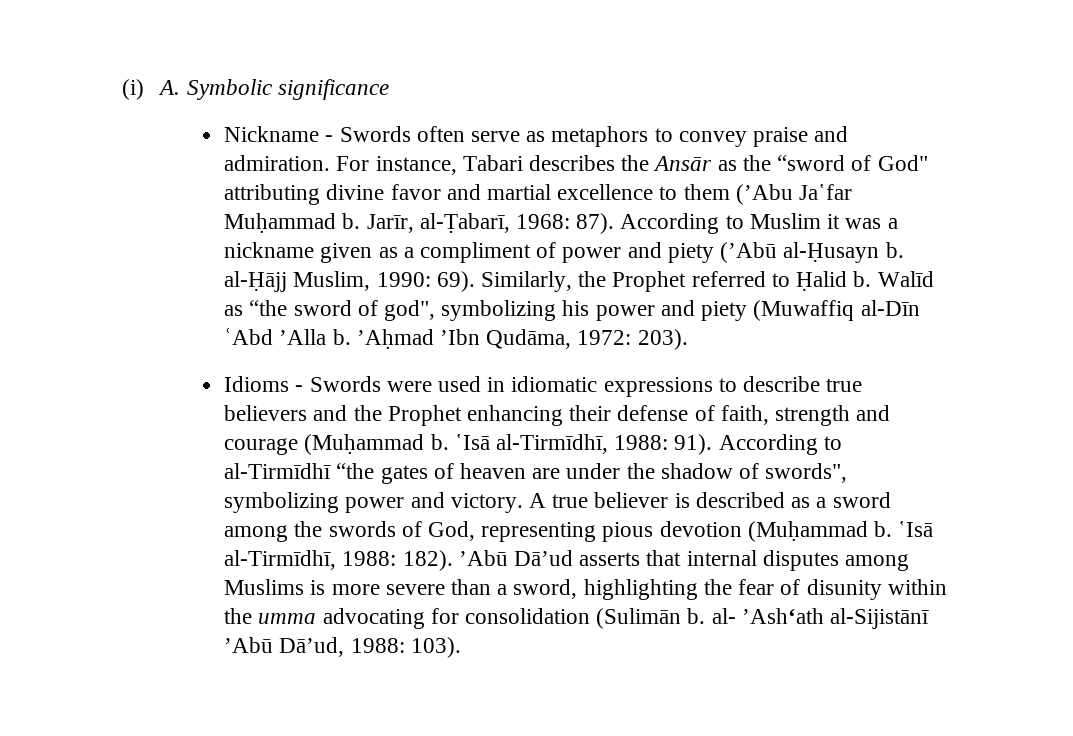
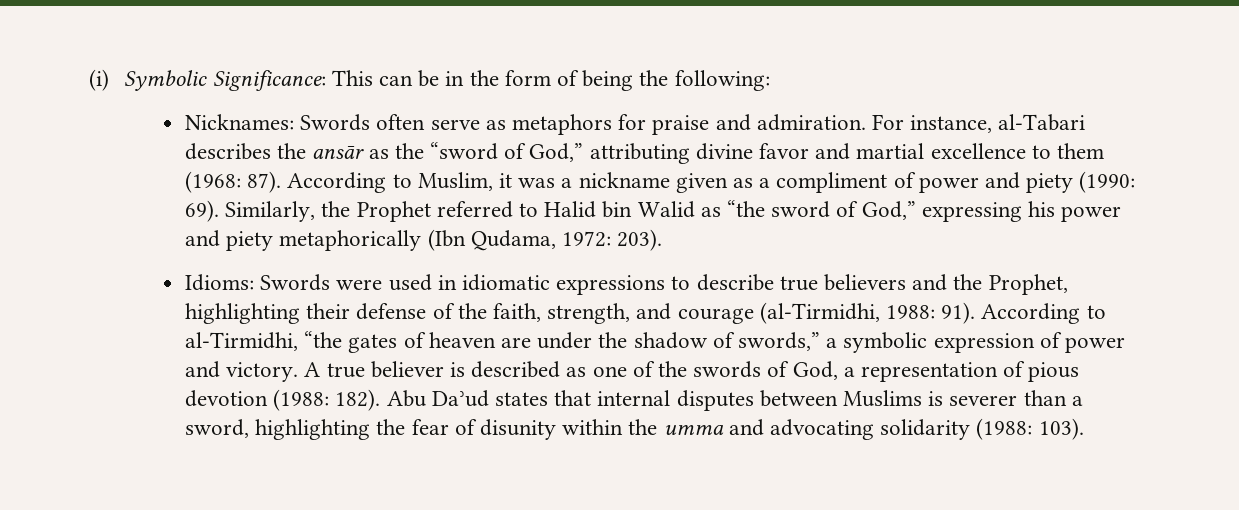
- (i) A. Symbolic significance
- Nickname - Swords often serve as metaphors to convey praise and admiration.
+ (i) Symbolic Significance: This can be in the form of being the following:
+ Nicknames: Swords often serve as metaphors for praise and admiration.
- For instance, Tabari describes the Ansār as the “sword of God" attributing divine favor and martial excellence to them (ʼAbu Ja῾far Muḥammad b. Jarīr, al-Ṭabarī, 1968: 87).
+ For instance, al-Tabari describes the ansār as the “sword of God,” attributing divine favor and martial excellence to them (1968: 87).
- According to Muslim it was a nickname given as a compliment of power and piety (ʼAbū al-Ḥusayn b. al-Ḥājj Muslim, 1990: 69).
+ According to Muslim, it was a nickname given as a compliment of power and piety (1990: 69).
- Similarly, the Prophet referred to Ḥalid b. Walīd as “the sword of god", symbolizing his power and piety (Muwaffiq al-Dīn ʿAbd ʼAlla b. ʼAḥmad ʼIbn Qudāma, 1972: 203).
+ Similarly, the Prophet referred to Halid bin Walid as “the sword of God,” expressing his power and piety metaphorically (Ibn Qudama, 1972: 203).
- Idioms - Swords were used in idiomatic expressions to describe true believers and the Prophet enhancing their defense of faith, strength and courage (Muḥammad b. ῾Isā al-Tirmīdhī, 1988: 91).
+ Idioms: Swords were used in idiomatic expressions to describe true believers and the Prophet, highlighting their defense of the faith, strength, and courage (al-Tirmidhi, 1988: 91).
- According to al-Tirmīdhī “the gates of heaven are under the shadow of swords", symbolizing power and victory.
+ According to al-Tirmidhi, “the gates of heaven are under the shadow of swords,” a symbolic expression of power and victory.
- A true believer is described as a sword among the swords of God, representing pious devotion (Muḥammad b. ῾Isā al-Tirmīdhī, 1988: 182). ʼAbū Dā’ud asserts that internal disputes among Muslims is more severe than a sword, highlighting the fear of disunity within the umma advocating for consolidation (Sulimān b. al- ʼAsh‘ath al-Sijistānī ʼAbū Dā’ud, 1988: 103).
+ A true believer is described as one of the swords of God, a representation of pious devotion (1988: 182). Abu Daʾud states that internal disputes between Muslims is severer than a sword, highlighting the fear of disunity within the umma and advocating solidarity (1988: 103).

